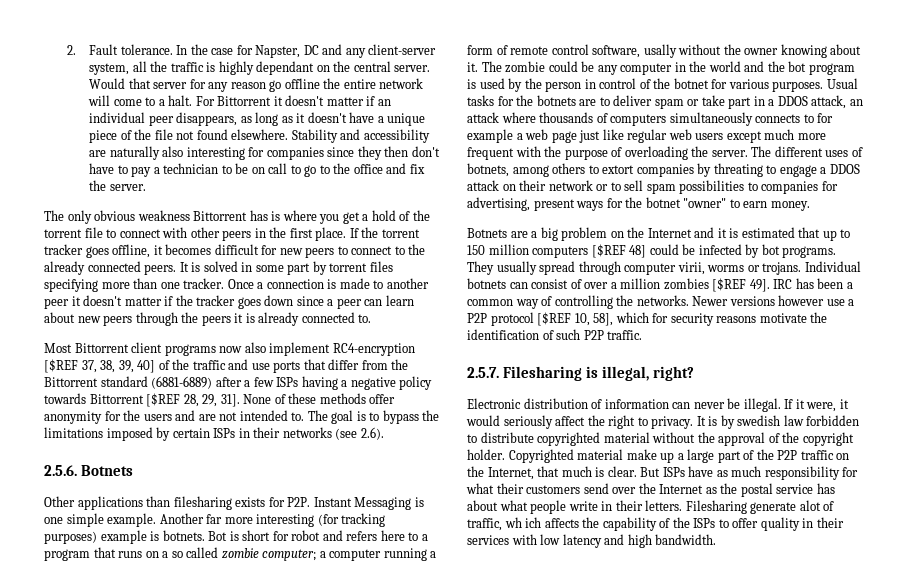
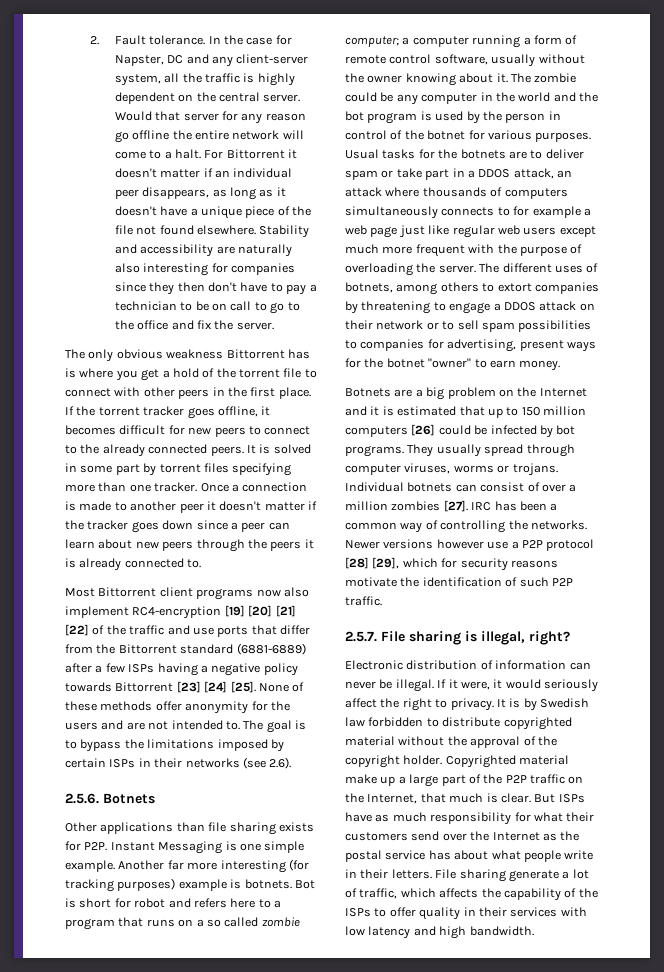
- In the case for Napster, DC and any client-server system, all the traffic is highly dependant on the central server.
+ In the case for Napster, DC and any client-server system, all the traffic is highly dependent on the central server.
- Most Bittorrent client programs now also implement RC4-encryption [$REF 37, 38, 39, 40] of the traffic and use ports that differ from the Bittorrent standard (6881-6889) after a few ISPs having a negative policy towards Bittorrent [$REF 28, 29, 31].
+ Most Bittorrent client programs now also implement RC4-encryption [19] [20] [21] [22] of the traffic and use ports that differ from the Bittorrent standard (6881-6889) after a few ISPs having a negative policy towards Bittorrent [23] [24] [25].
- Other applications than filesharing exists for P2P. Instant Messaging is one simple example.
+ Other applications than file sharing exists for P2P. Instant Messaging is one simple example.
- Bot is short for robot and refers here to a program that runs on a so called zombie computer; a computer running a form of remote control software, usally without the owner knowing about it.
+ Bot is short for robot and refers here to a program that runs on a so called zombie computer; a computer running a form of remote control software, usually without the owner knowing about it.
- The different uses of botnets, among others to extort companies by threating to engage a DDOS attack on their network or to sell spam possibilities to companies for advertising, present ways for the botnet "owner" to earn money.
+ The different uses of botnets, among others to extort companies by threatening to engage a DDOS attack on their network or to sell spam possibilities to companies for advertising, present ways for the botnet "owner" to earn money.
- Botnets are a big problem on the Internet and it is estimated that up to 150 million computers [$REF 48] could be infected by bot programs.
+ Botnets are a big problem on the Internet and it is estimated that up to 150 million computers [26] could be infected by bot programs.
- They usually spread through computer virii, worms or trojans.
+ They usually spread through computer viruses, worms or trojans.
- Individual botnets can consist of over a million zombies [$REF 49].
+ Individual botnets can consist of over a million zombies [27].
- Newer versions however use a P2P protocol [$REF 10, 58], which for security reasons motivate the identification of such P2P traffic.
+ Newer versions however use a P2P protocol [28] [29], which for security reasons motivate the identification of such P2P traffic.
- 2.5.7. Filesharing is illegal, right?
+ 2.5.7. File sharing is illegal, right?
- It is by swedish law forbidden to distribute copyrighted material without the approval of the copyright holder.
+ It is by Swedish law forbidden to distribute copyrighted material without the approval of the copyright holder.
- Filesharing generate alot of traffic, wh ich affects the capability of the ISPs to offer quality in their services with low latency and high bandwidth.
+ File sharing generate a lot of traffic, which affects the capability of the ISPs to offer quality in their services with low latency and high bandwidth.

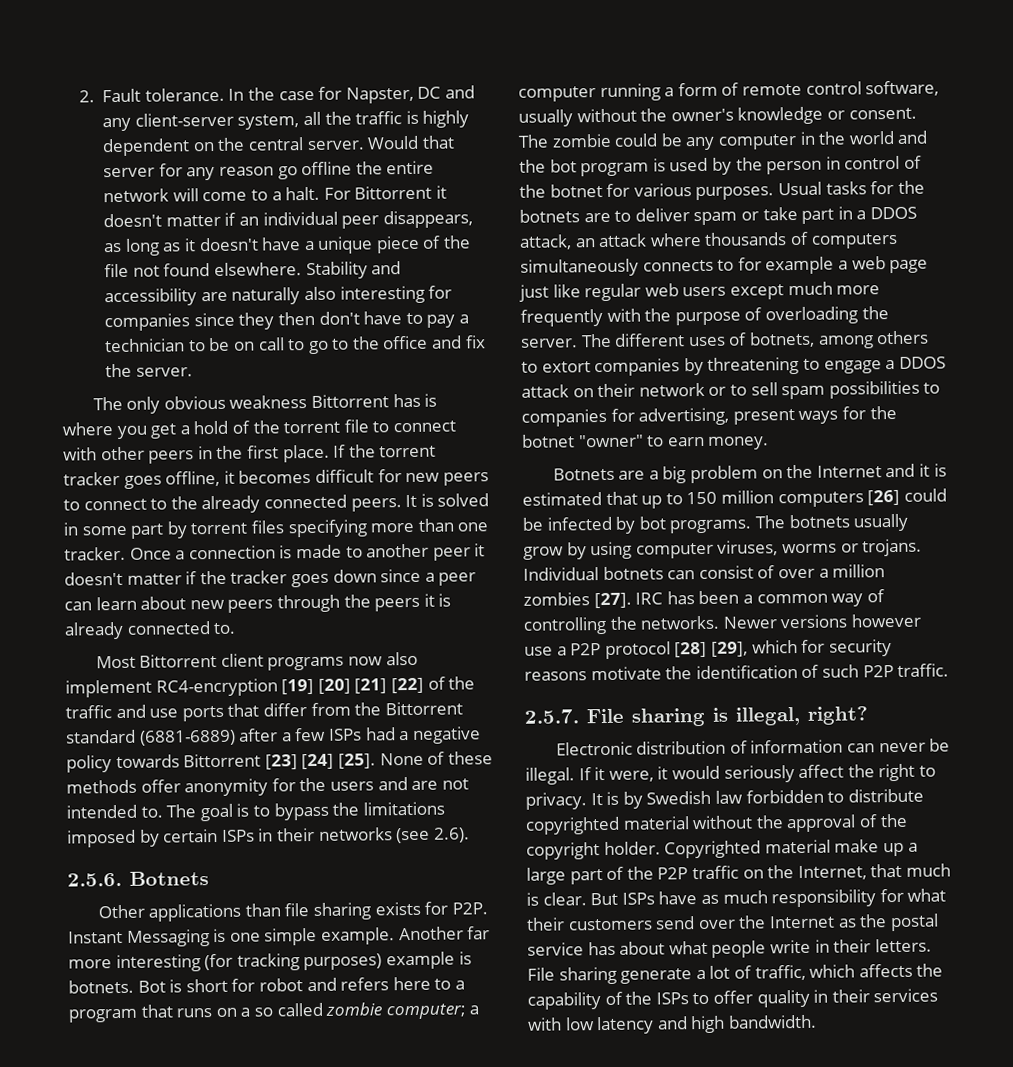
- Most Bittorrent client programs now also implement RC4-encryption [19] [20] [21] [22] of the traffic and use ports that differ from the Bittorrent standard (6881-6889) after a few ISPs having a negative policy towards Bittorrent [23] [24] [25].
+ Most Bittorrent client programs now also implement RC4-encryption [19] [20] [21] [22] of the traffic and use ports that differ from the Bittorrent standard (6881-6889) after a few ISPs had a negative policy towards Bittorrent [23] [24] [25].
- Bot is short for robot and refers here to a program that runs on a so called zombie computer; a computer running a form of remote control software, usually without the owner knowing about it.
+ Bot is short for robot and refers here to a program that runs on a so called zombie computer; a computer running a form of remote control software, usually without the owner's knowledge or consent.
- Usual tasks for the botnets are to deliver spam or take part in a DDOS attack, an attack where thousands of computers simultaneously connects to for example a web page just like regular web users except much more frequent with the purpose of overloading the server.
+ Usual tasks for the botnets are to deliver spam or take part in a DDOS attack, an attack where thousands of computers simultaneously connects to for example a web page just like regular web users except much more frequently with the purpose of overloading the server.
- They usually spread through computer viruses, worms or trojans.
+ The botnets usually grow by using computer viruses, worms or trojans.

